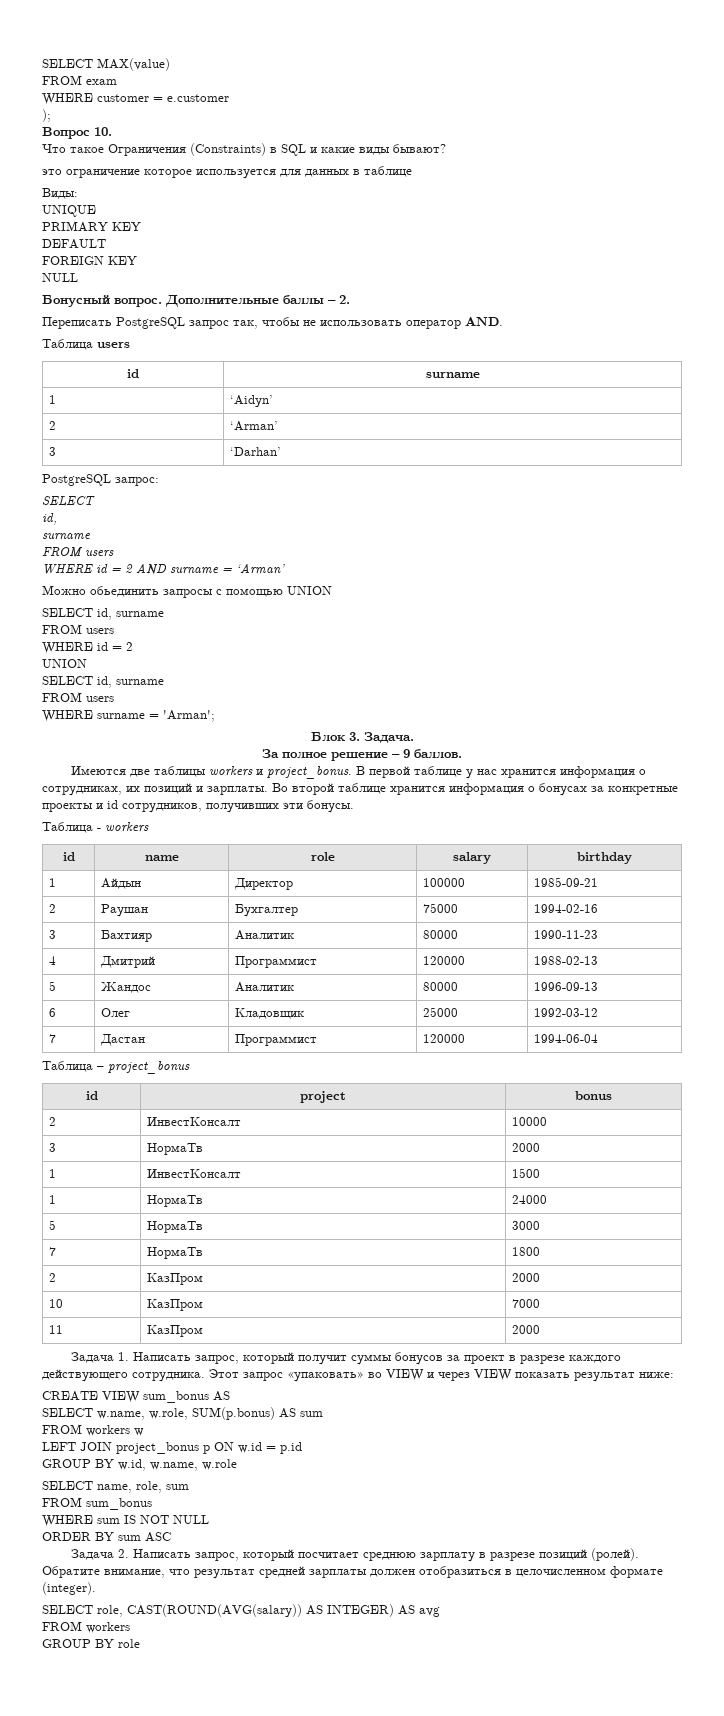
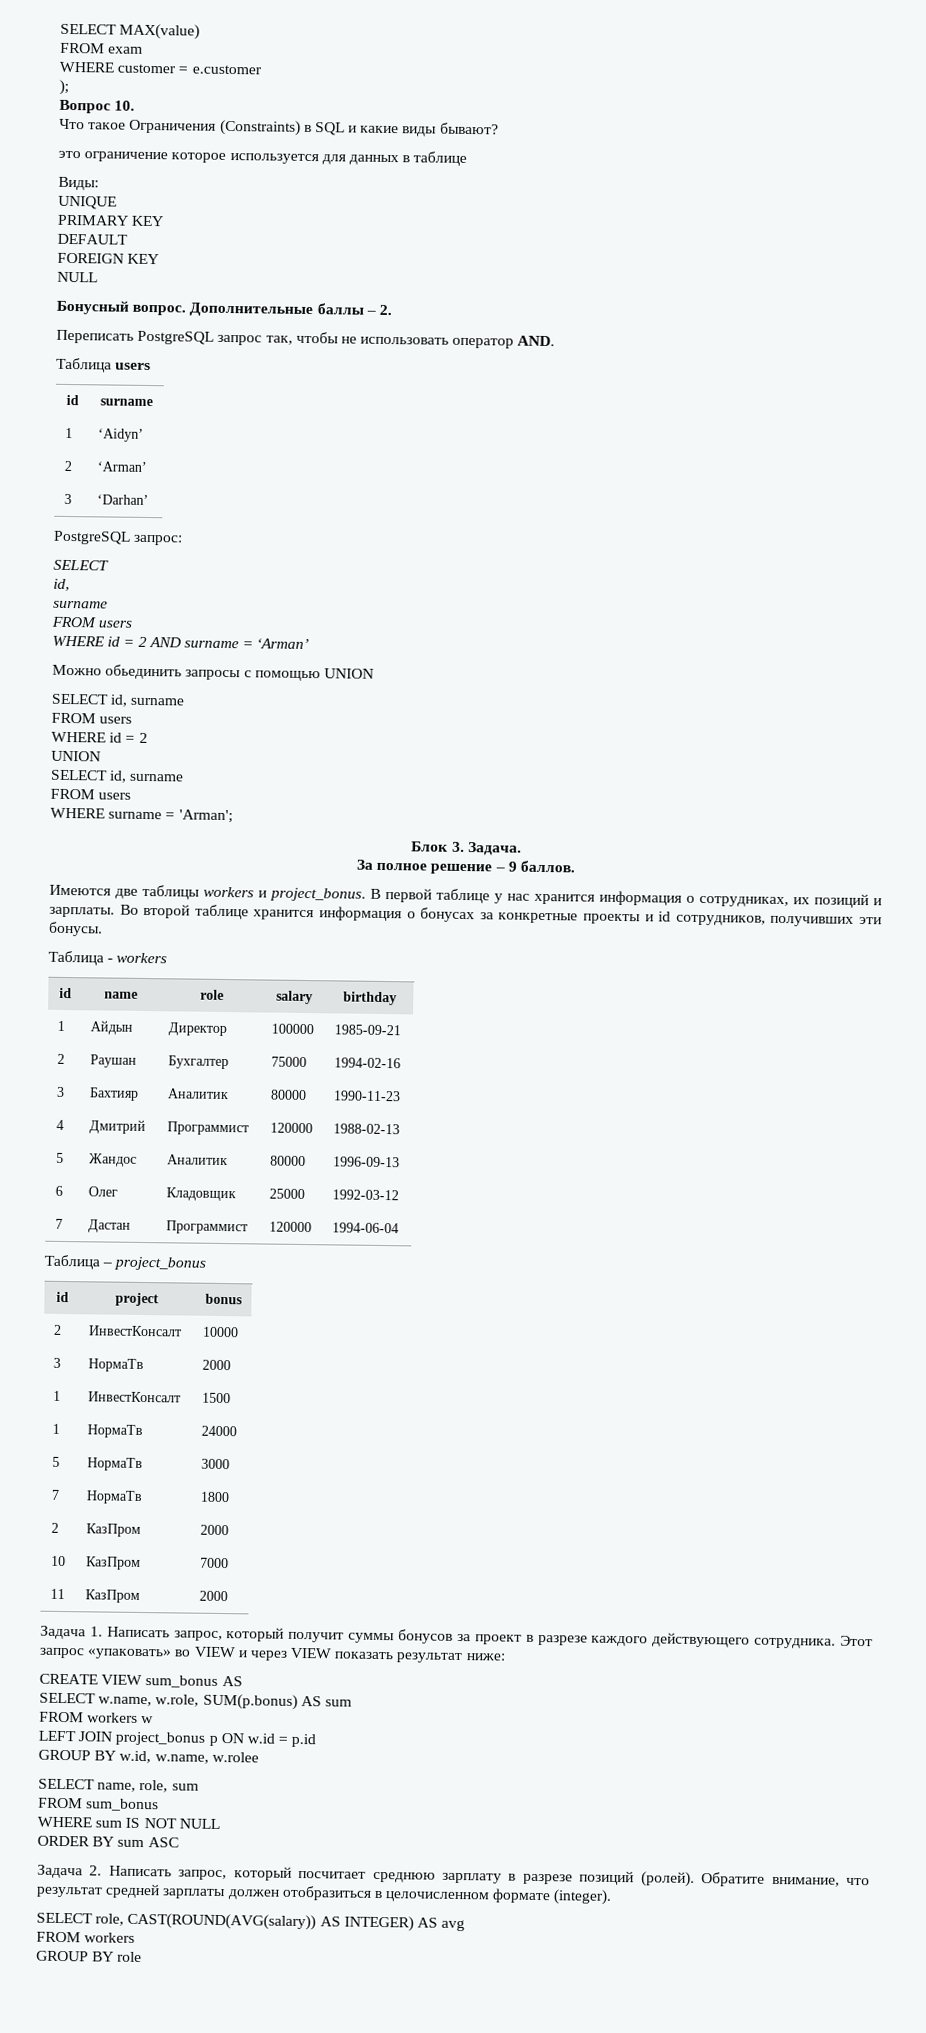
- GROUP BY w.id, w.name, w.role
+ GROUP BY w.id, w.name, w.rolee

